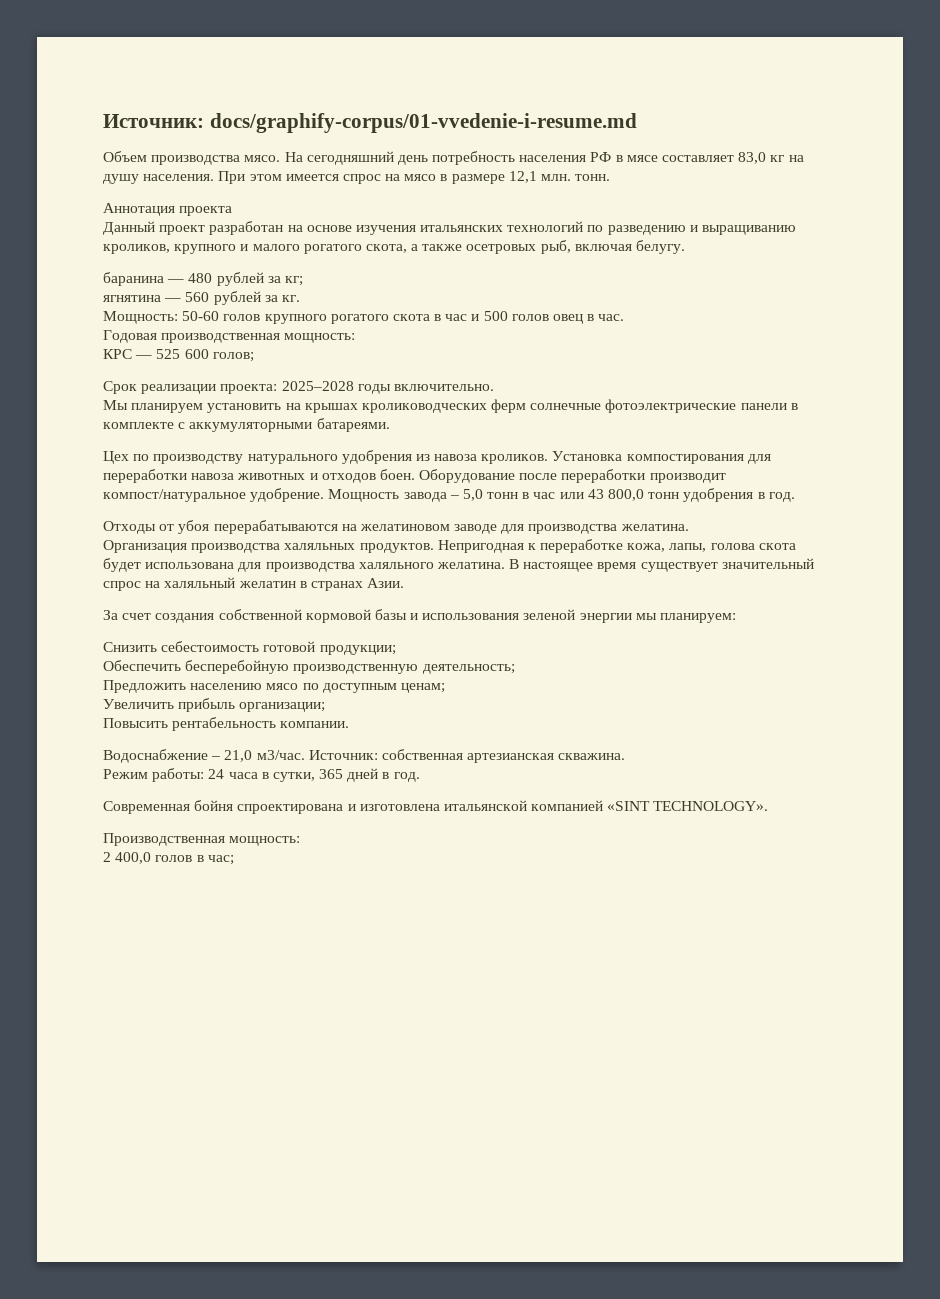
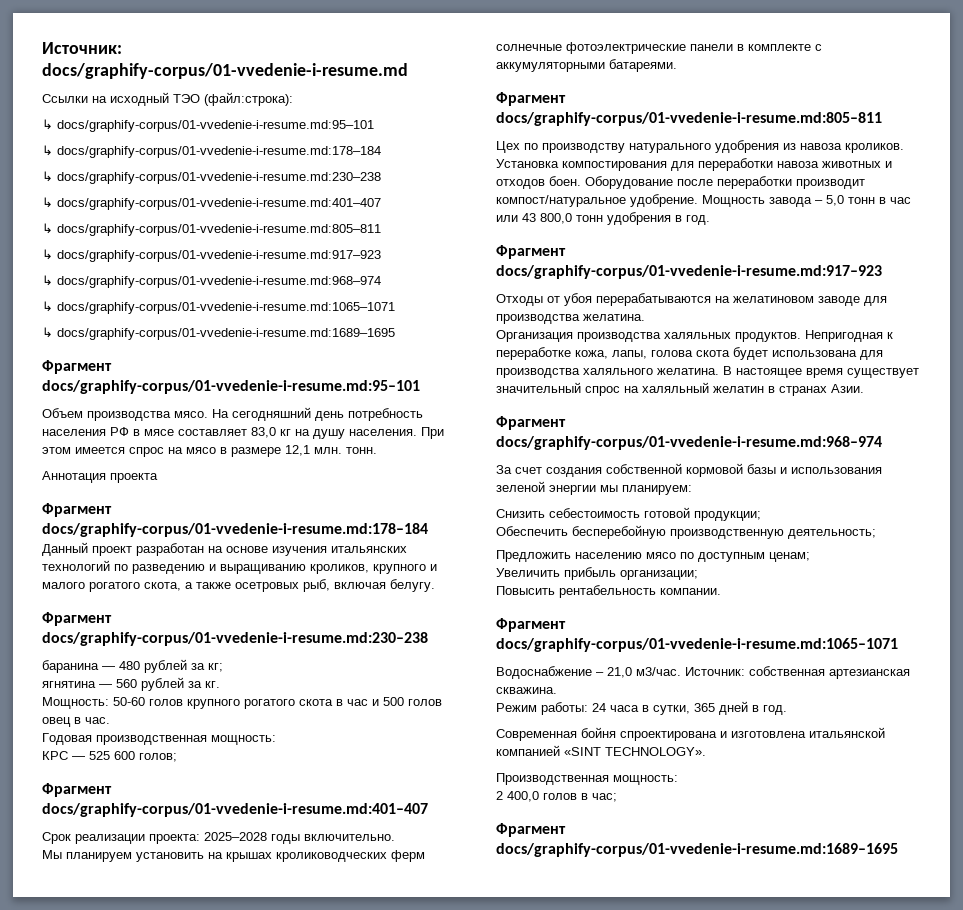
+ Ссылки на исходный ТЭО (файл:строка):
+ ↳ docs/graphify-corpus/01-vvedenie-i-resume.md:95–101
+ ↳ docs/graphify-corpus/01-vvedenie-i-resume.md:178–184
+ ↳ docs/graphify-corpus/01-vvedenie-i-resume.md:230–238
+ ↳ docs/graphify-corpus/01-vvedenie-i-resume.md:401–407
+ ↳ docs/graphify-corpus/01-vvedenie-i-resume.md:805–811
+ ↳ docs/graphify-corpus/01-vvedenie-i-resume.md:917–923
+ ↳ docs/graphify-corpus/01-vvedenie-i-resume.md:968–974
+ ↳ docs/graphify-corpus/01-vvedenie-i-resume.md:1065–1071
+ ↳ docs/graphify-corpus/01-vvedenie-i-resume.md:1689–1695
+ Фрагмент docs/graphify-corpus/01-vvedenie-i-resume.md:95–101
+ Фрагмент docs/graphify-corpus/01-vvedenie-i-resume.md:178–184
+ Фрагмент docs/graphify-corpus/01-vvedenie-i-resume.md:230–238
+ Фрагмент docs/graphify-corpus/01-vvedenie-i-resume.md:401–407
+ Фрагмент docs/graphify-corpus/01-vvedenie-i-resume.md:805–811
+ Фрагмент docs/graphify-corpus/01-vvedenie-i-resume.md:917–923
+ Фрагмент docs/graphify-corpus/01-vvedenie-i-resume.md:968–974
+ Фрагмент docs/graphify-corpus/01-vvedenie-i-resume.md:1065–1071
+ Фрагмент docs/graphify-corpus/01-vvedenie-i-resume.md:1689–1695

